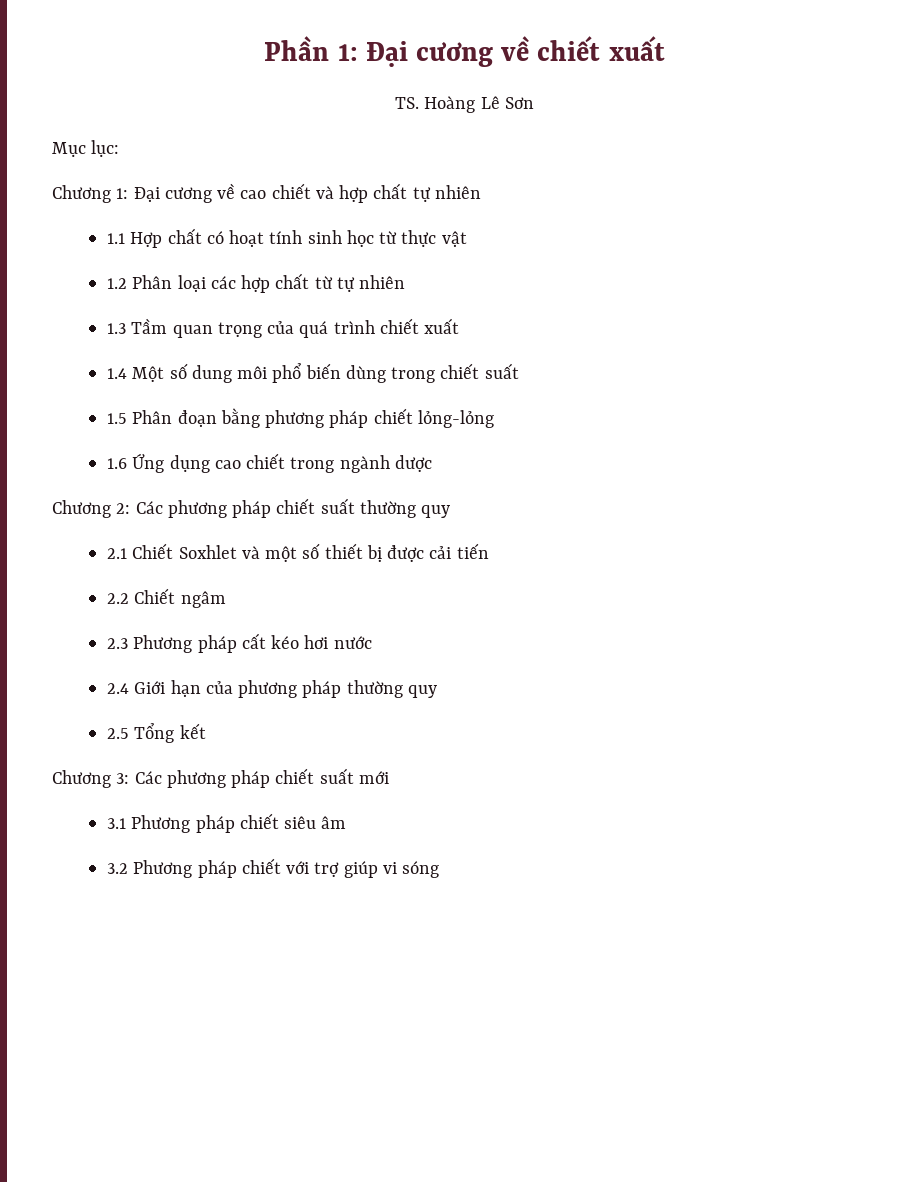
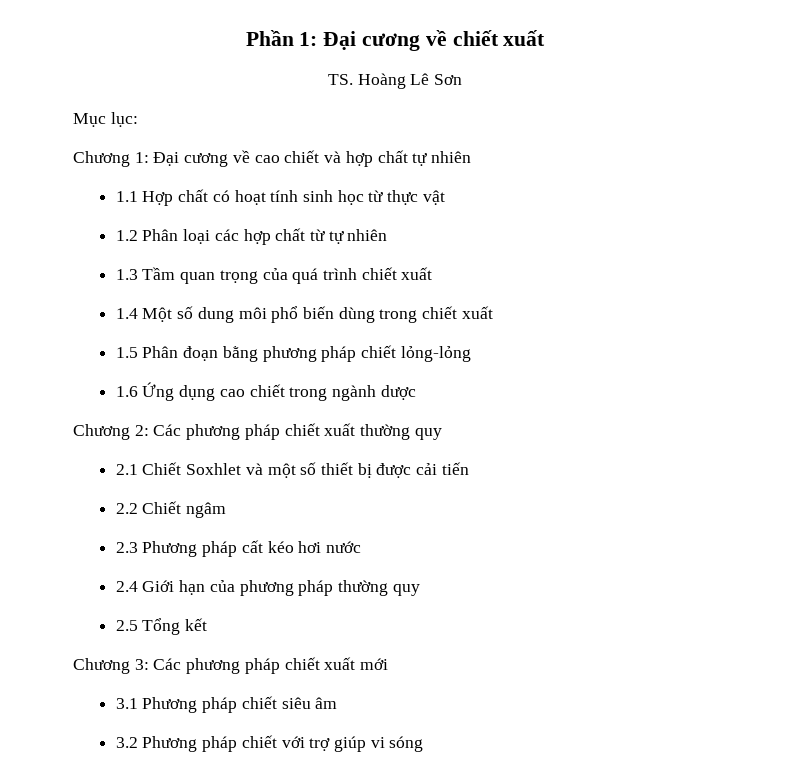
- 1.4 Một số dung môi phổ biến dùng trong chiết suất
+ 1.4 Một số dung môi phổ biến dùng trong chiết xuất
- Chương 2: Các phương pháp chiết suất thường quy
+ Chương 2: Các phương pháp chiết xuất thường quy
- Chương 3: Các phương pháp chiết suất mới
+ Chương 3: Các phương pháp chiết xuất mới

